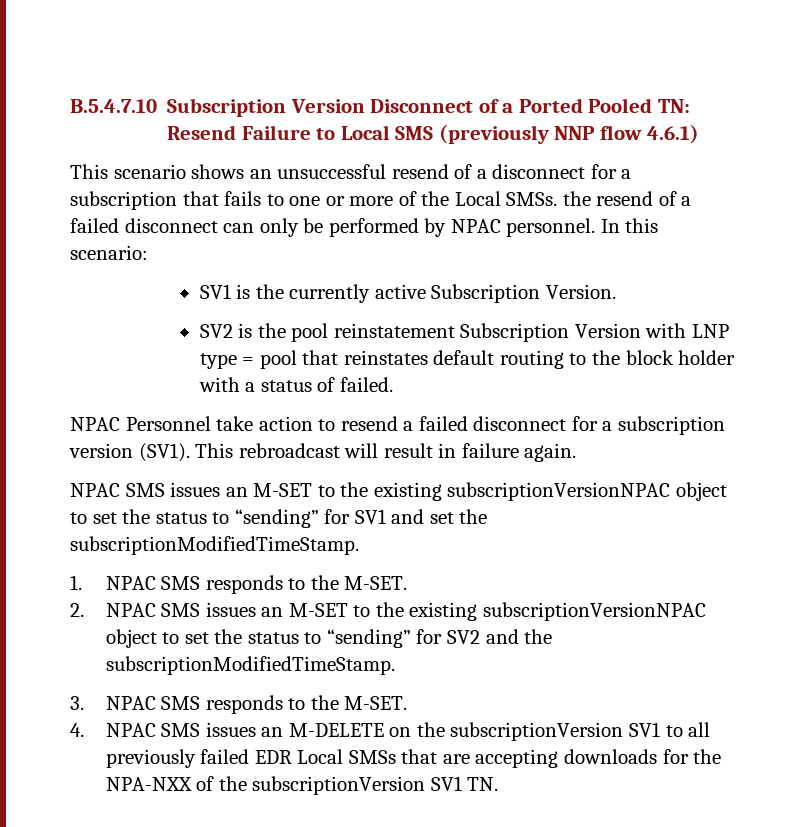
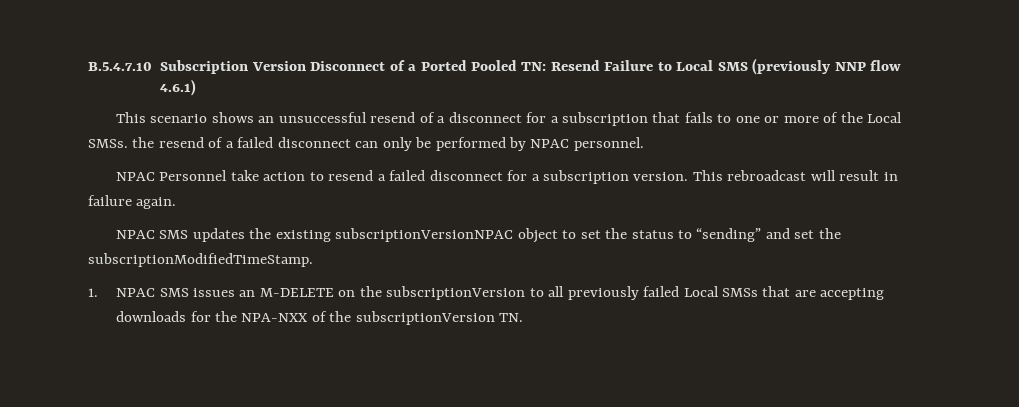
- In this scenario:
- SV1 is the currently active Subscription Version.
- SV2 is the pool reinstatement Subscription Version with LNP type = pool that reinstates default routing to the block holder with a status of failed.
- NPAC Personnel take action to resend a failed disconnect for a subscription version (SV1).
+ NPAC Personnel take action to resend a failed disconnect for a subscription version.
- NPAC SMS issues an M-SET to the existing subscriptionVersionNPAC object to set the status to “sending” for SV1 and set the subscriptionModifiedTimeStamp.
+ NPAC SMS updates the existing subscriptionVersionNPAC object to set the status to “sending” and set the subscriptionModifiedTimeStamp.
- 1. NPAC SMS responds to the M-SET.
- 2. NPAC SMS issues an M-SET to the existing subscriptionVersionNPAC object to set the status to “sending” for SV2 and the subscriptionModifiedTimeStamp.
- 3. NPAC SMS responds to the M-SET.
- 4. NPAC SMS issues an M-DELETE on the subscriptionVersion SV1 to all previously failed EDR Local SMSs that are accepting downloads for the NPA-NXX of the subscriptionVersion SV1 TN.
+ 1. NPAC SMS issues an M-DELETE on the subscriptionVersion to all previously failed Local SMSs that are accepting downloads for the NPA-NXX of the subscriptionVersion TN.

